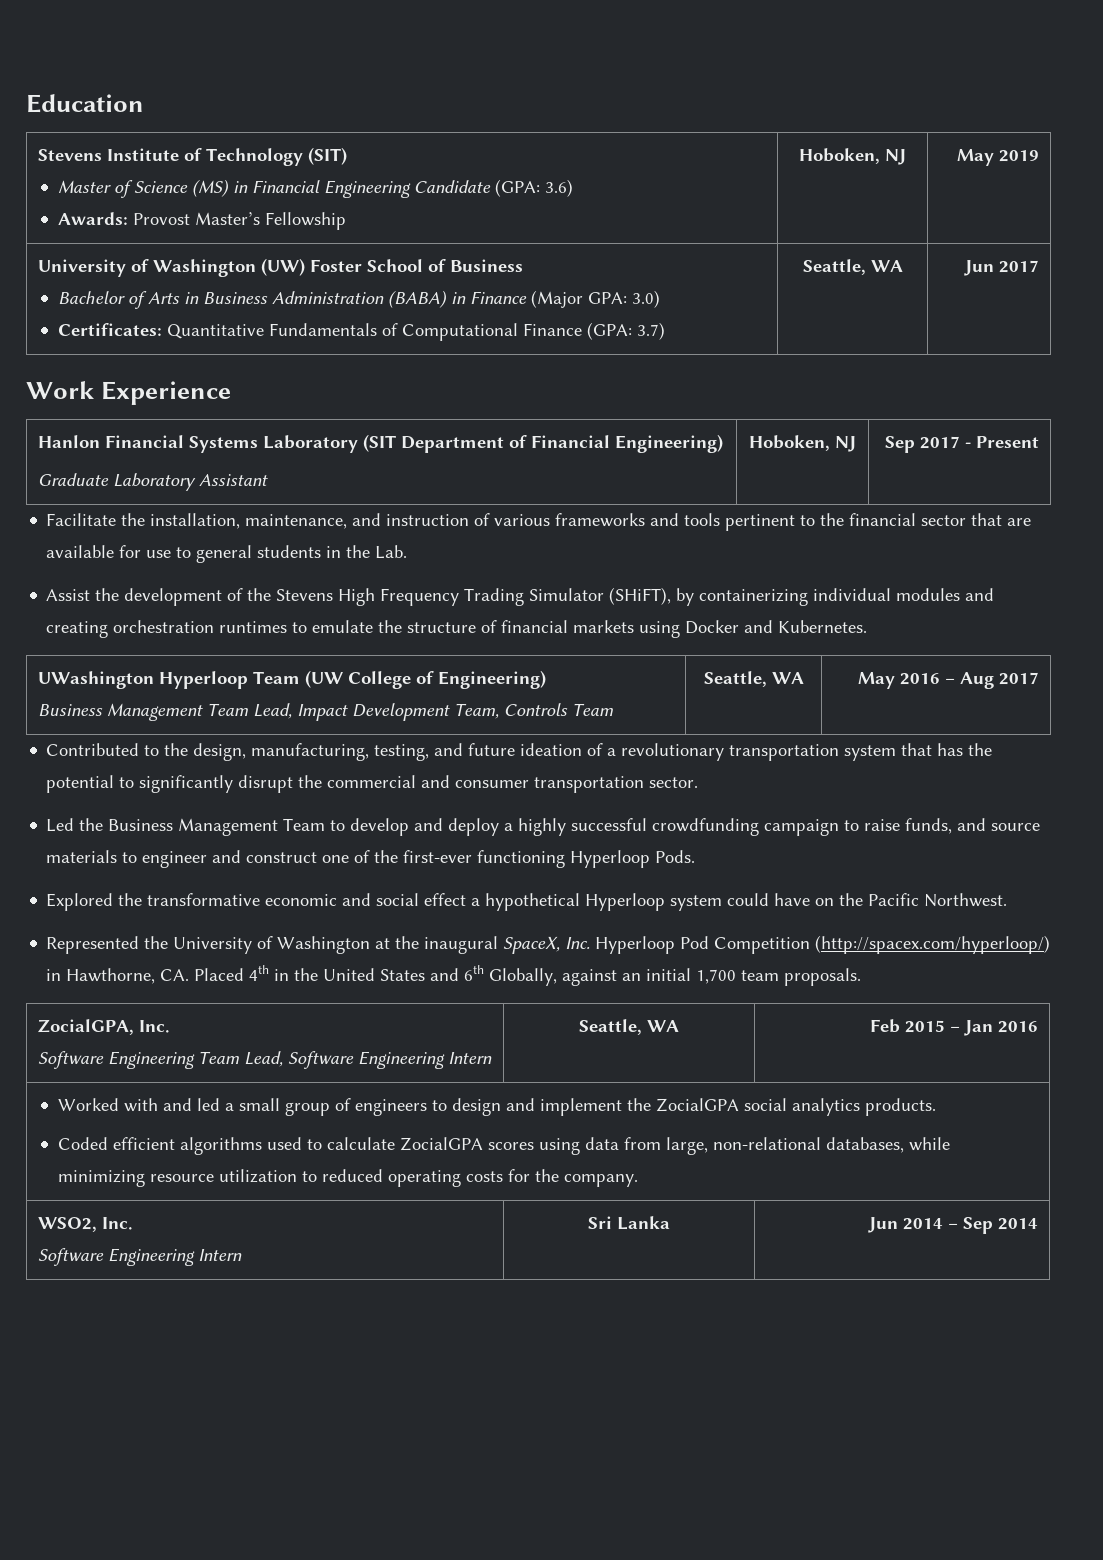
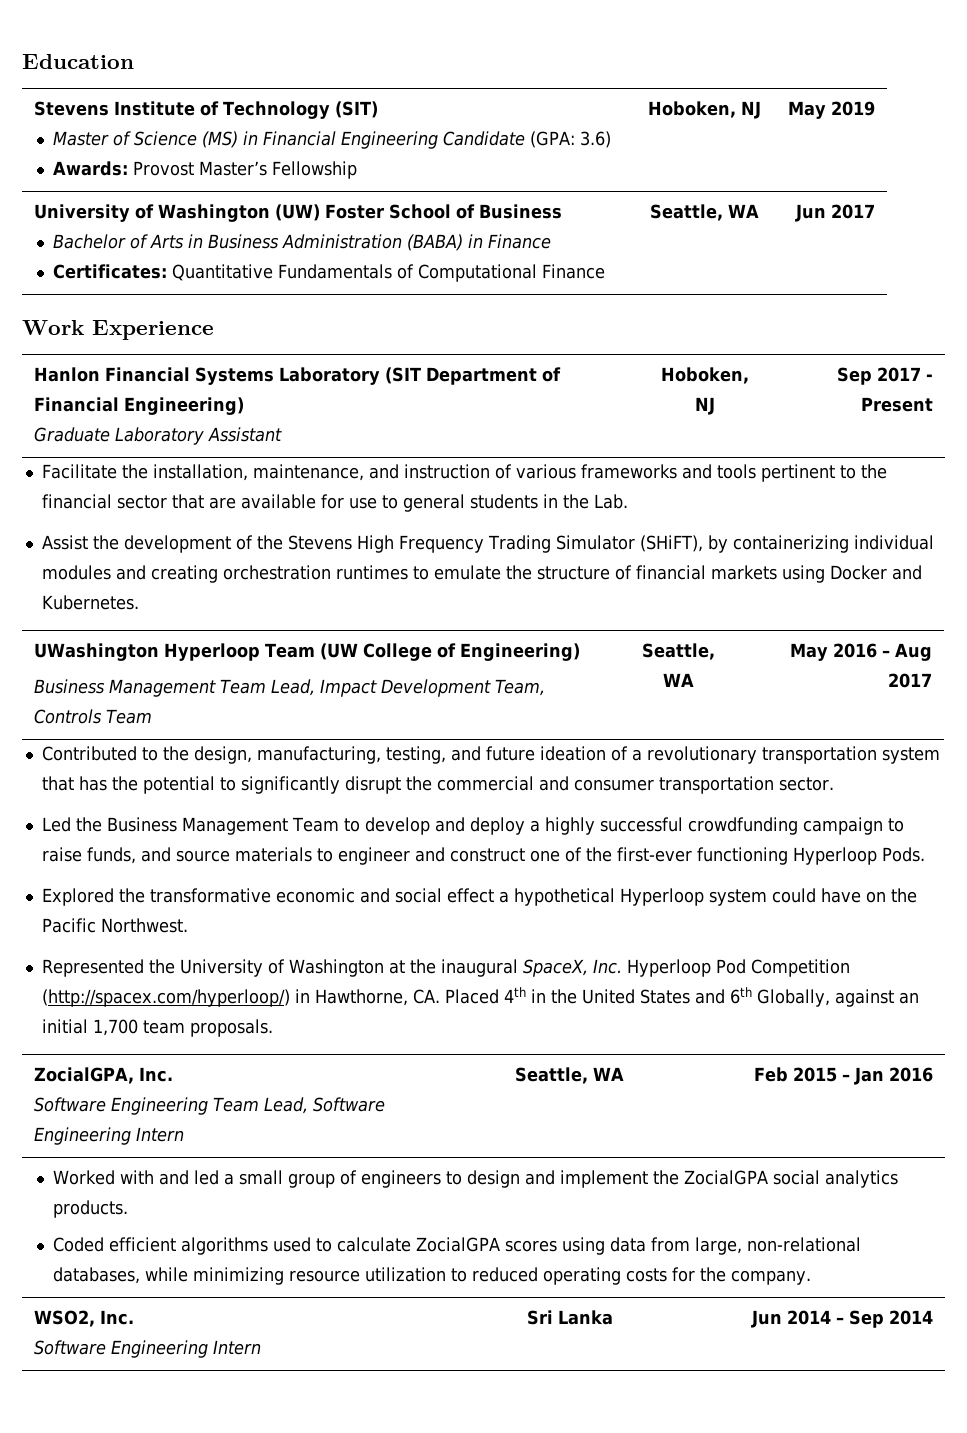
  University of Washington (UW) Foster School of Business
- Bachelor of Arts in Business Administration (BABA) in Finance (Major GPA: 3.0)
- Certificates: Quantitative Fundamentals of Computational Finance (GPA: 3.7) | Seattle, WA | Jun 2017
+ Bachelor of Arts in Business Administration (BABA) in Finance
+ Certificates: Quantitative Fundamentals of Computational Finance | Seattle, WA | Jun 2017

